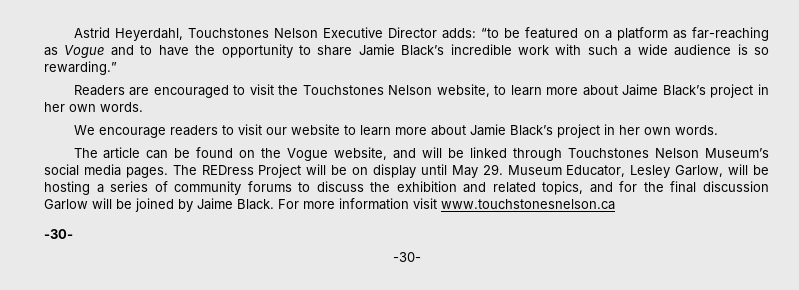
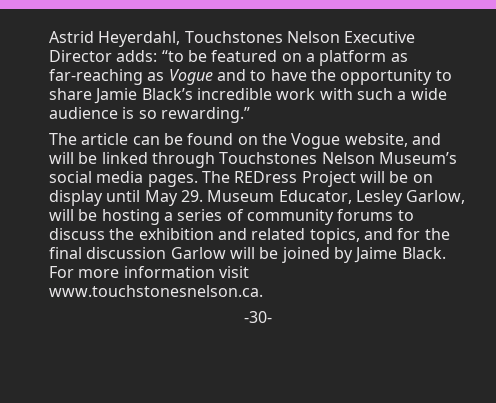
- Readers are encouraged to visit the Touchstones Nelson website, to learn more about Jaime Black’s project in her own words.
- We encourage readers to visit our website to learn more about Jamie Black’s project in her own words.
- For more information visit www.touchstonesnelson.ca
- -30-
+ For more information visit www.touchstonesnelson.ca.

